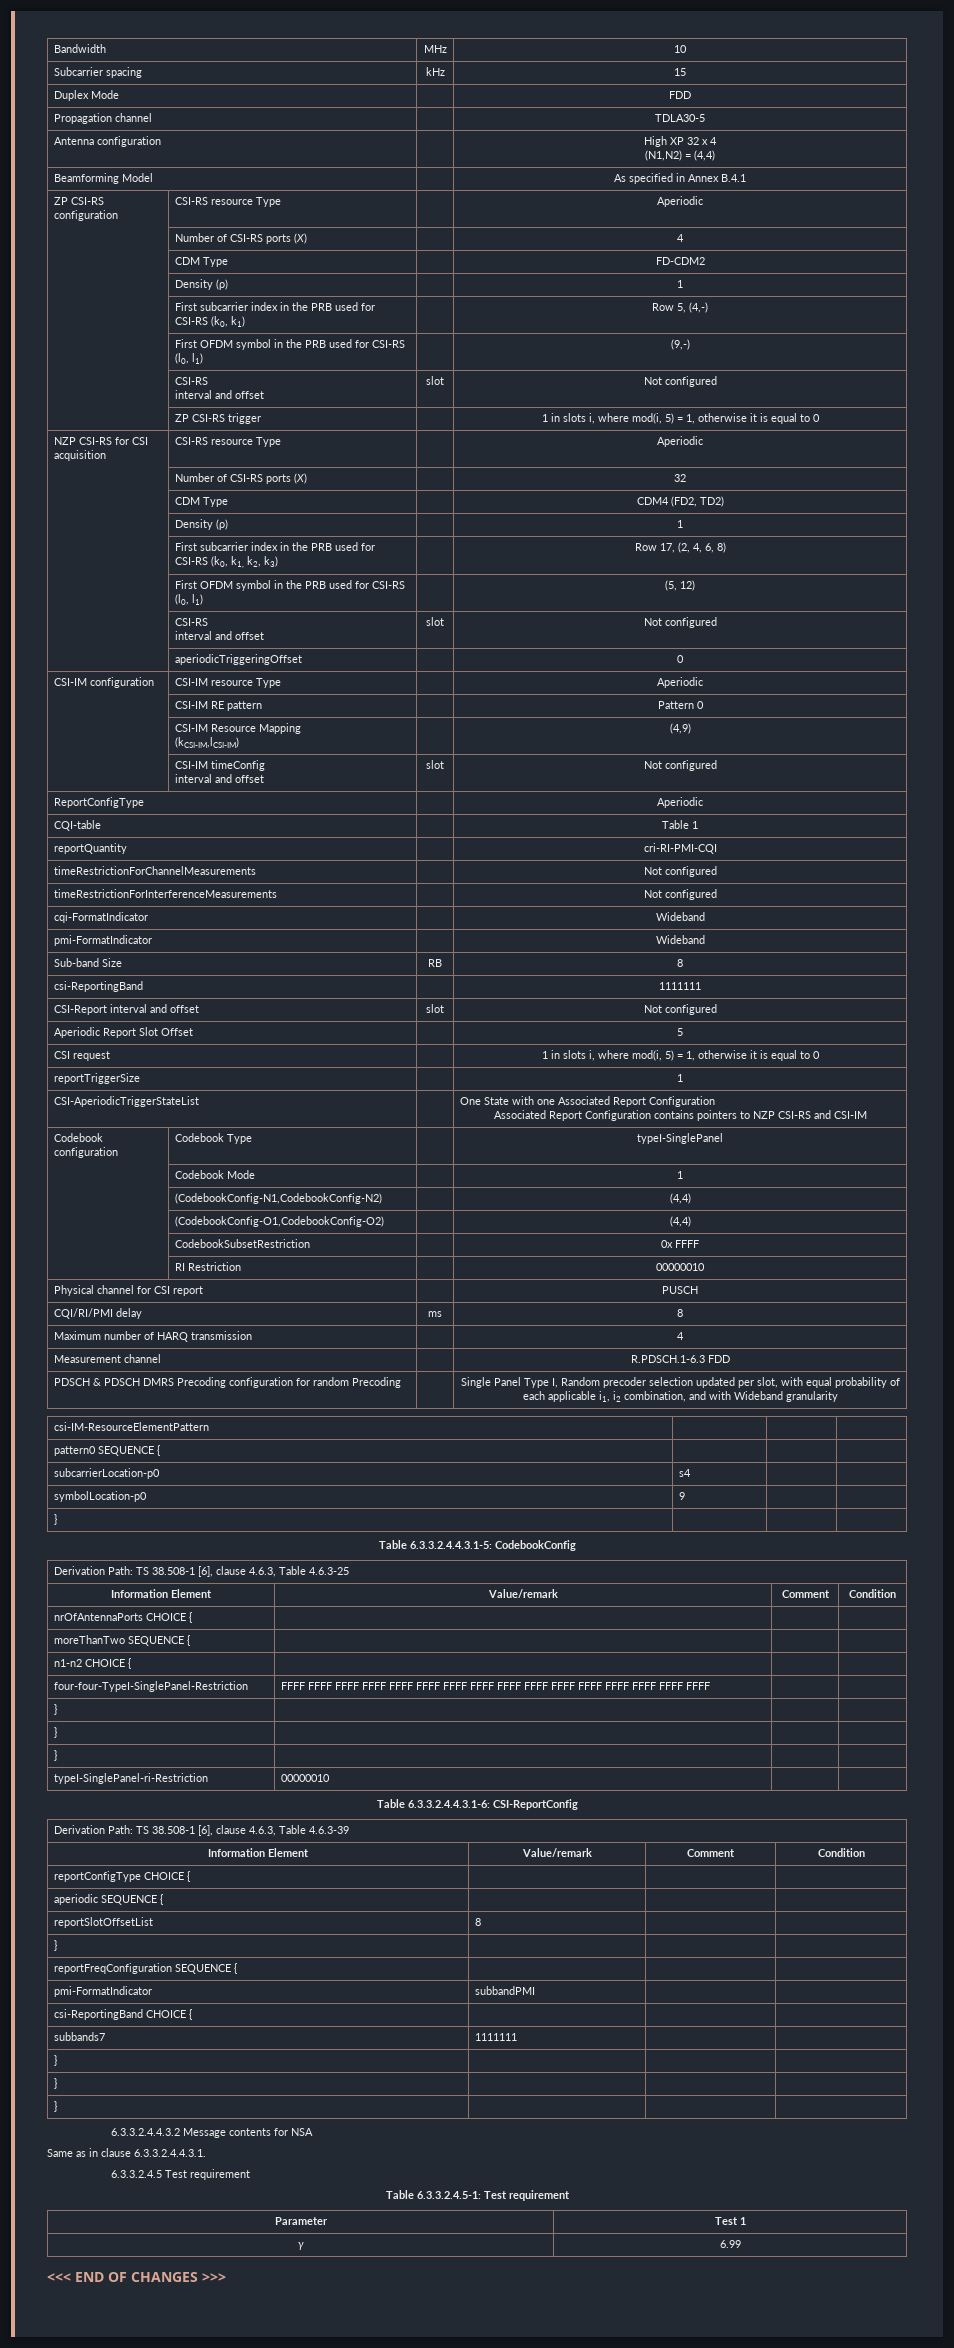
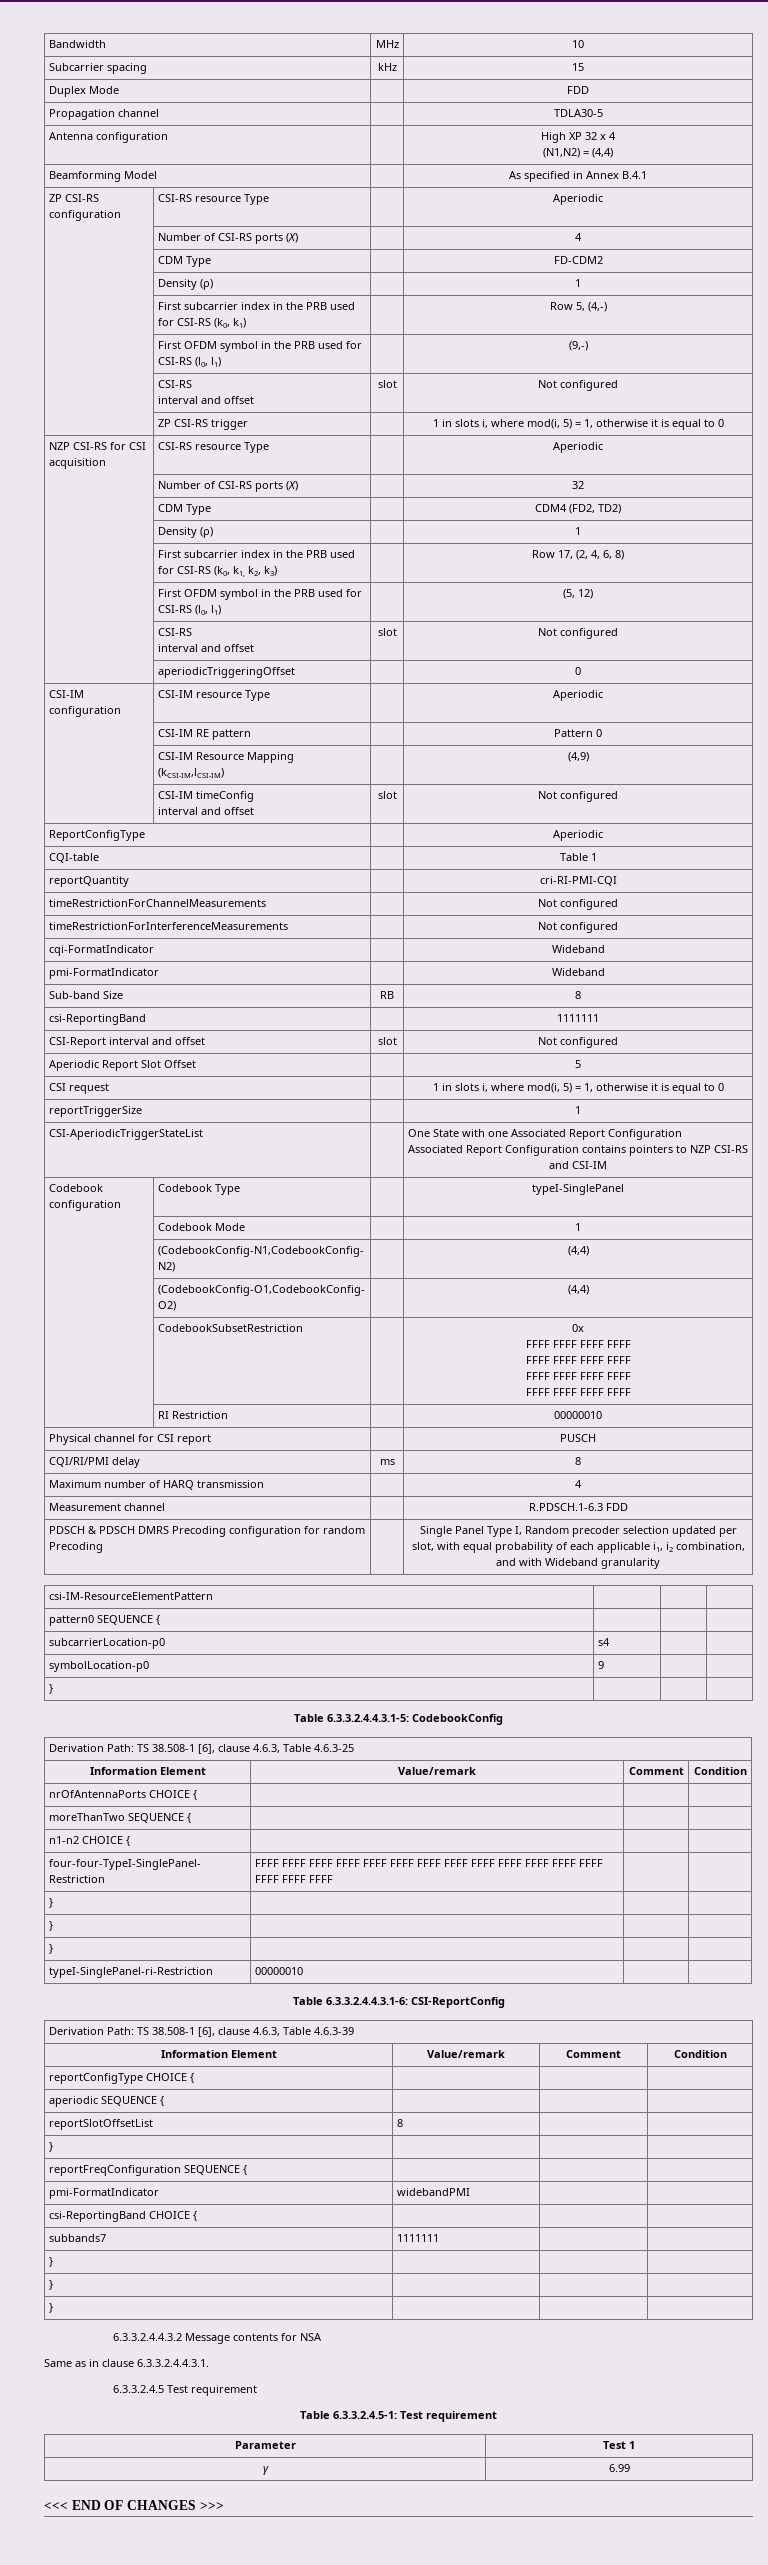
- | CodebookSubsetRestriction | | 0x FFFF
+ | CodebookSubsetRestriction | | 0x
+ FFFF FFFF FFFF FFFF
+ FFFF FFFF FFFF FFFF
+ FFFF FFFF FFFF FFFF
+ FFFF FFFF FFFF FFFF
- pmi-FormatIndicator | subbandPMI | |
+ pmi-FormatIndicator | widebandPMI | |

